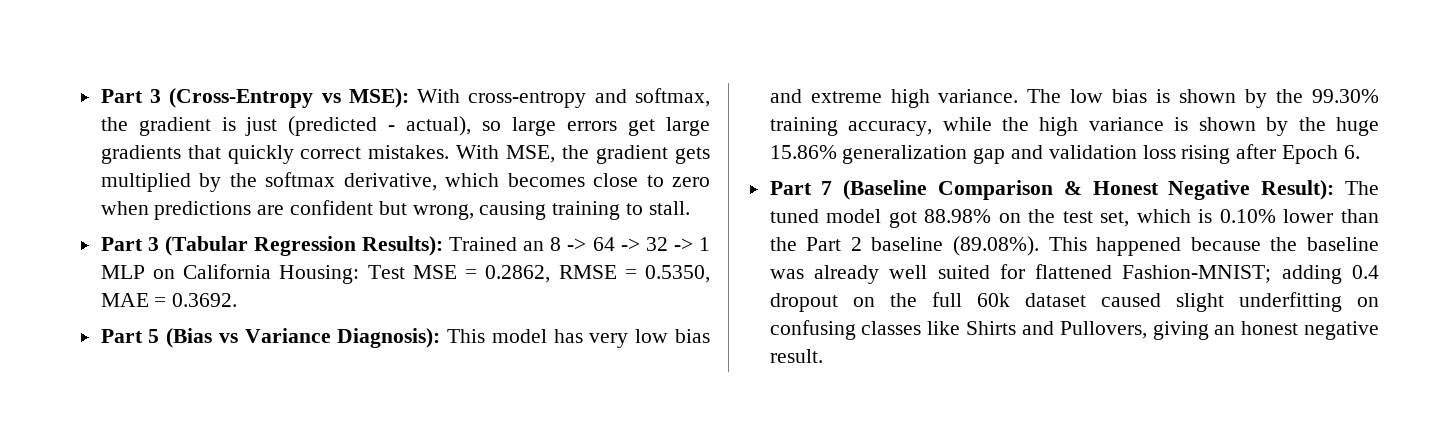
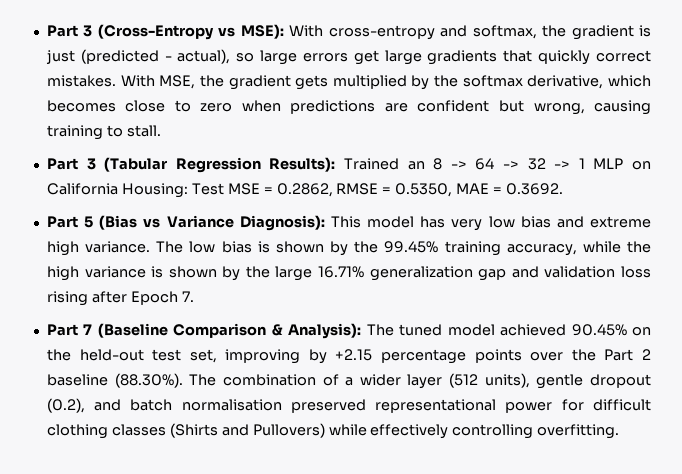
- The low bias is shown by the 99.30% training accuracy, while the high variance is shown by the huge 15.86% generalization gap and validation loss rising after Epoch 6.
+ The low bias is shown by the 99.45% training accuracy, while the high variance is shown by the large 16.71% generalization gap and validation loss rising after Epoch 7.
- Part 7 (Baseline Comparison & Honest Negative Result): The tuned model got 88.98% on the test set, which is 0.10% lower than the Part 2 baseline (89.08%). This happened because the baseline was already well suited for flattened Fashion-MNIST; adding 0.4 dropout on the full 60k dataset caused slight underfitting on confusing classes like Shirts and Pullovers, giving an honest negative result.
+ Part 7 (Baseline Comparison & Analysis): The tuned model achieved 90.45% on the held-out test set, improving by +2.15 percentage points over the Part 2 baseline (88.30%). The combination of a wider layer (512 units), gentle dropout (0.2), and batch normalisation preserved representational power for difficult clothing classes (Shirts and Pullovers) while effectively controlling overfitting.

